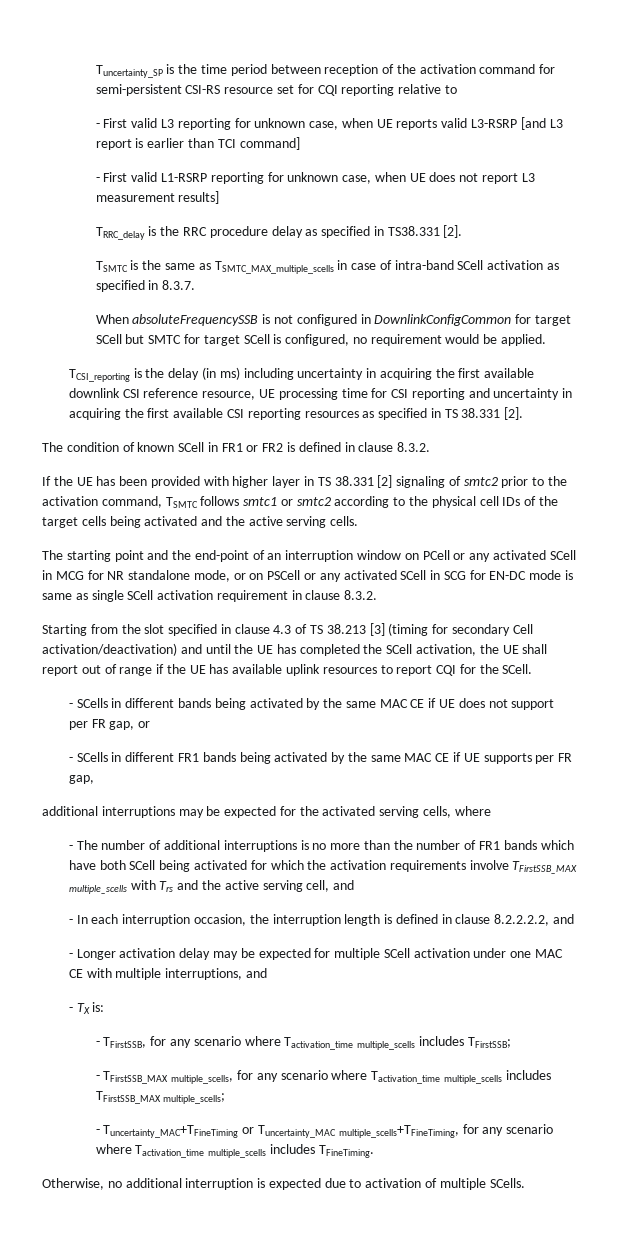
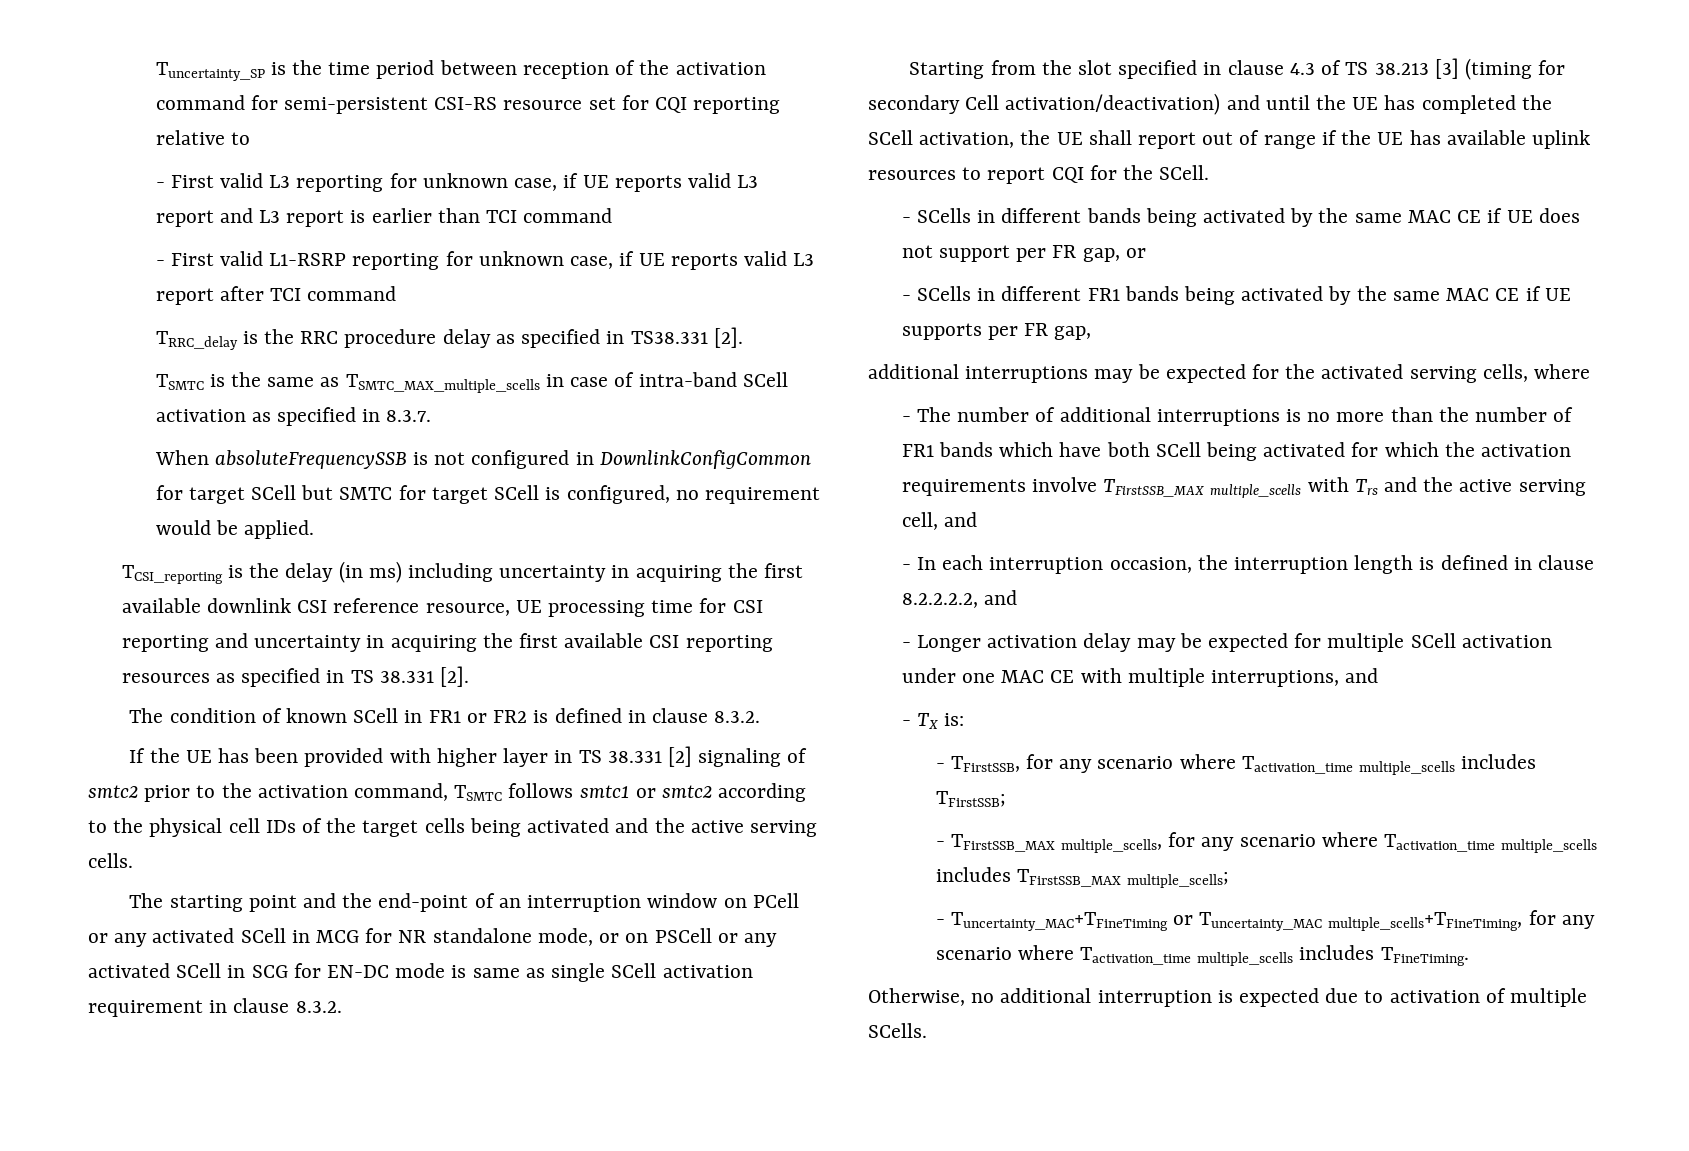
- - First valid L3 reporting for unknown case, when UE reports valid L3-RSRP [and L3 report is earlier than TCI command]
+ - First valid L3 reporting for unknown case, if UE reports valid L3 report and L3 report is earlier than TCI command
- - First valid L1-RSRP reporting for unknown case, when UE does not report L3 measurement results]
+ - First valid L1-RSRP reporting for unknown case, if UE reports valid L3 report after TCI command

